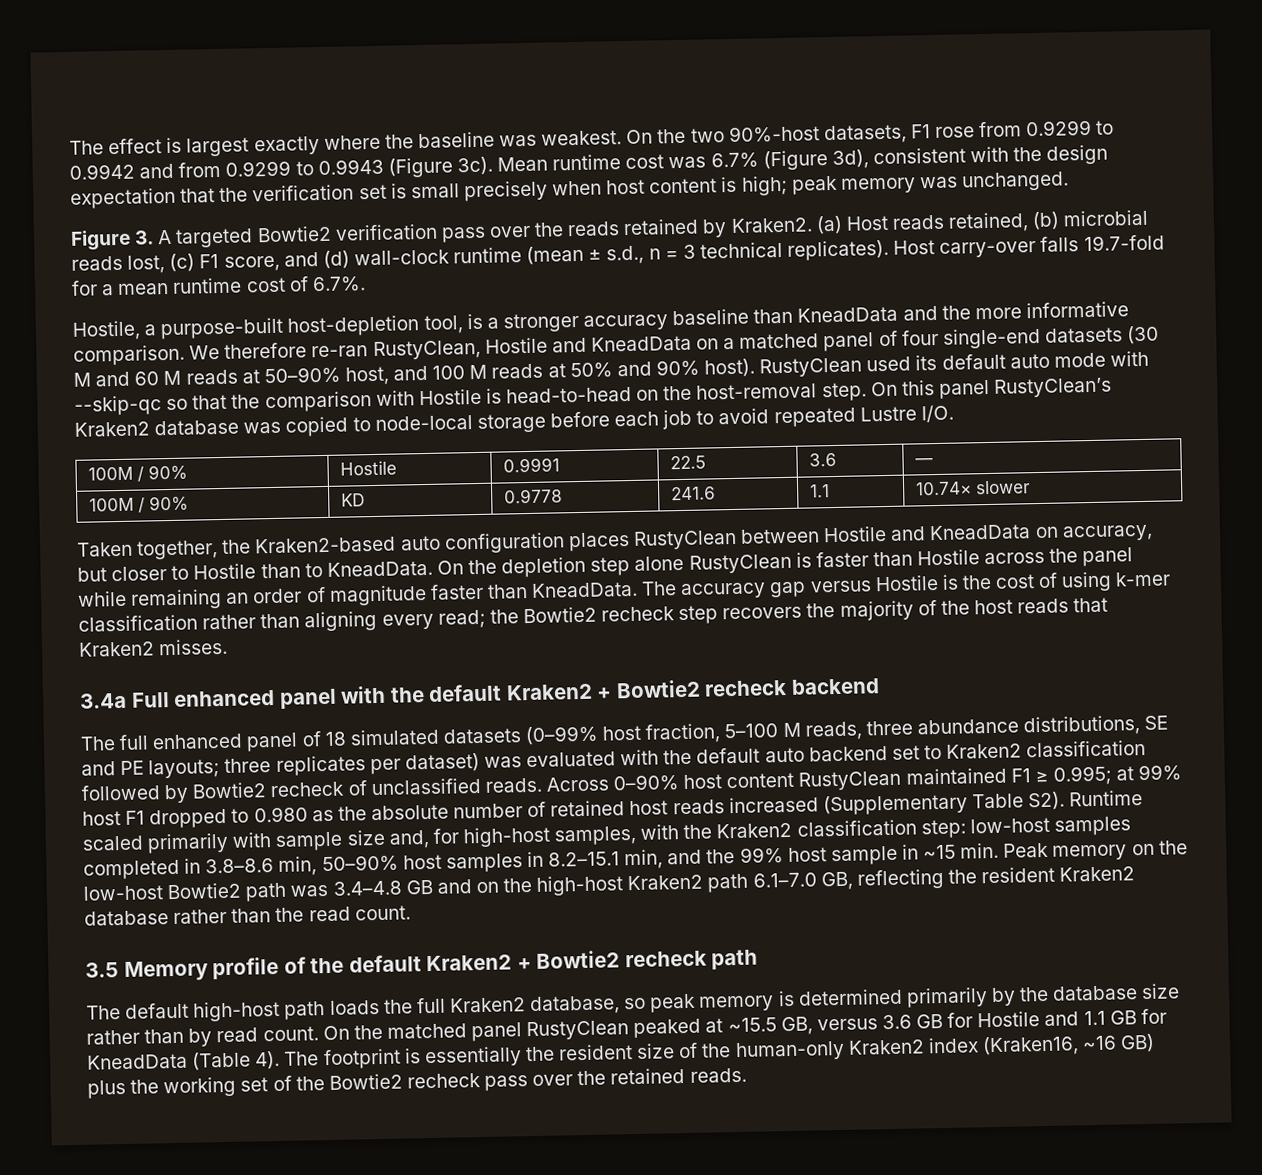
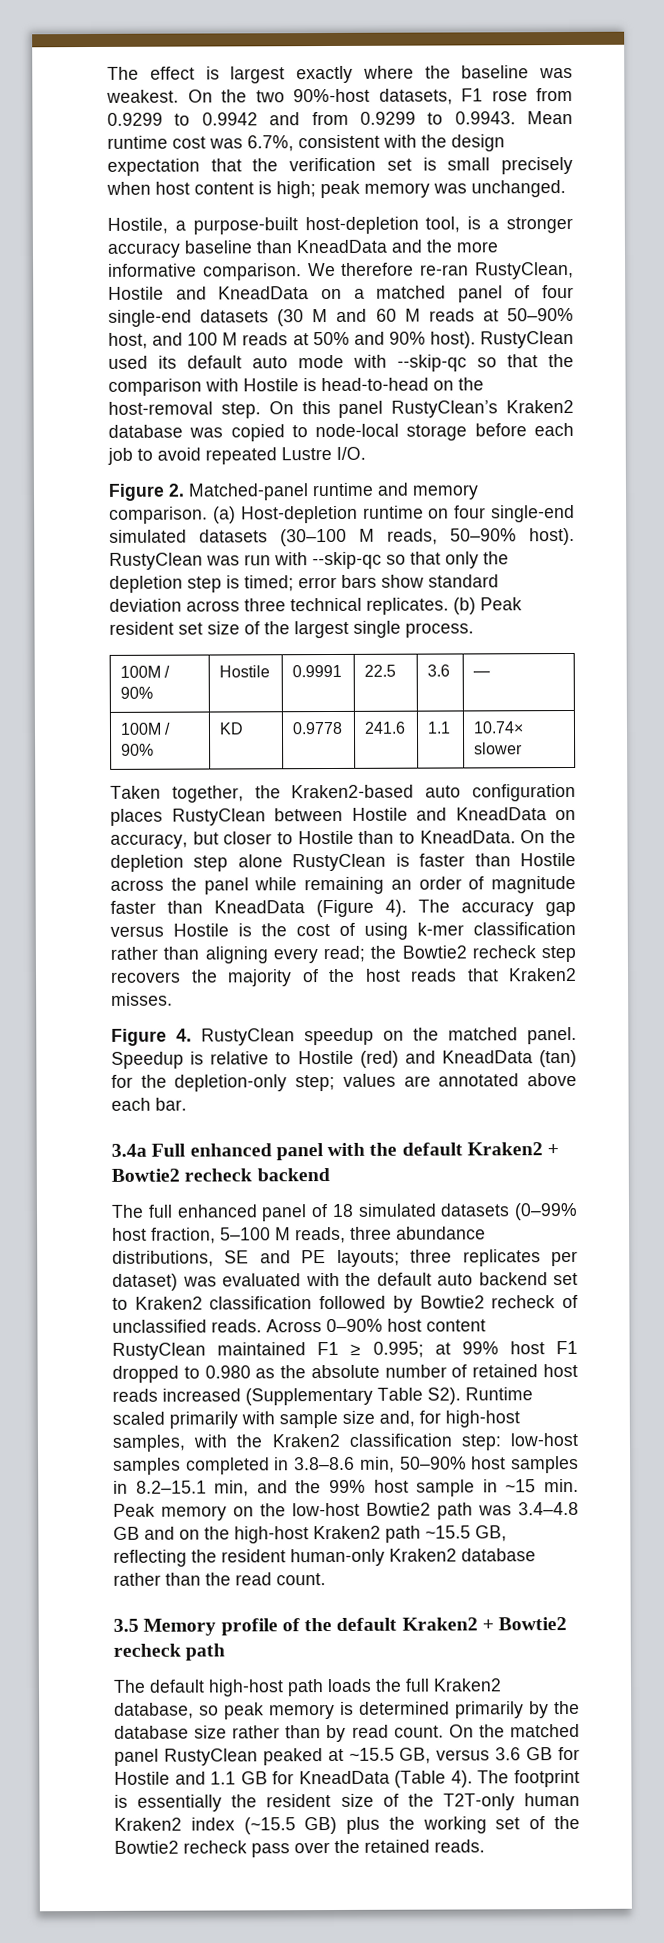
- On the two 90%-host datasets, F1 rose from 0.9299 to 0.9942 and from 0.9299 to 0.9943 (Figure 3c). Mean runtime cost was 6.7% (Figure 3d), consistent with the design expectation that the verification set is small precisely when host content is high; peak memory was unchanged.
+ On the two 90%-host datasets, F1 rose from 0.9299 to 0.9942 and from 0.9299 to 0.9943. Mean runtime cost was 6.7%, consistent with the design expectation that the verification set is small precisely when host content is high; peak memory was unchanged.
- Figure 3. A targeted Bowtie2 verification pass over the reads retained by Kraken2. (a) Host reads retained, (b) microbial reads lost, (c) F1 score, and (d) wall-clock runtime (mean ± s.d., n = 3 technical replicates). Host carry-over falls 19.7-fold for a mean runtime cost of 6.7%.
+ Figure 2. Matched-panel runtime and memory comparison. (a) Host-depletion runtime on four single-end simulated datasets (30–100 M reads, 50–90% host). RustyClean was run with --skip-qc so that only the depletion step is timed; error bars show standard deviation across three technical replicates. (b) Peak resident set size of the largest single process.
- On the depletion step alone RustyClean is faster than Hostile across the panel while remaining an order of magnitude faster than KneadData.
+ On the depletion step alone RustyClean is faster than Hostile across the panel while remaining an order of magnitude faster than KneadData (Figure 4).
+ Figure 4. RustyClean speedup on the matched panel. Speedup is relative to Hostile (red) and KneadData (tan) for the depletion-only step; values are annotated above each bar.
- low-host samples completed in 3.8–8.6 min, 50–90% host samples in 8.2–15.1 min, and the 99% host sample in ~15 min. Peak memory on the low-host Bowtie2 path was 3.4–4.8 GB and on the high-host Kraken2 path 6.1–7.0 GB, reflecting the resident Kraken2 database rather than the read count.
+ low-host samples completed in 3.8–8.6 min, 50–90% host samples in 8.2–15.1 min, and the 99% host sample in ~15 min. Peak memory on the low-host Bowtie2 path was 3.4–4.8 GB and on the high-host Kraken2 path ~15.5 GB, reflecting the resident human-only Kraken2 database rather than the read count.
- The footprint is essentially the resident size of the human-only Kraken2 index (Kraken16, ~16 GB) plus the working set of the Bowtie2 recheck pass over the retained reads.
+ The footprint is essentially the resident size of the T2T-only human Kraken2 index (~15.5 GB) plus the working set of the Bowtie2 recheck pass over the retained reads.

